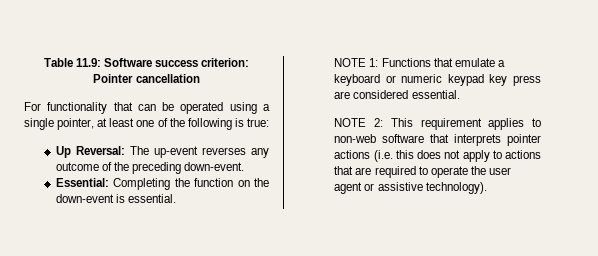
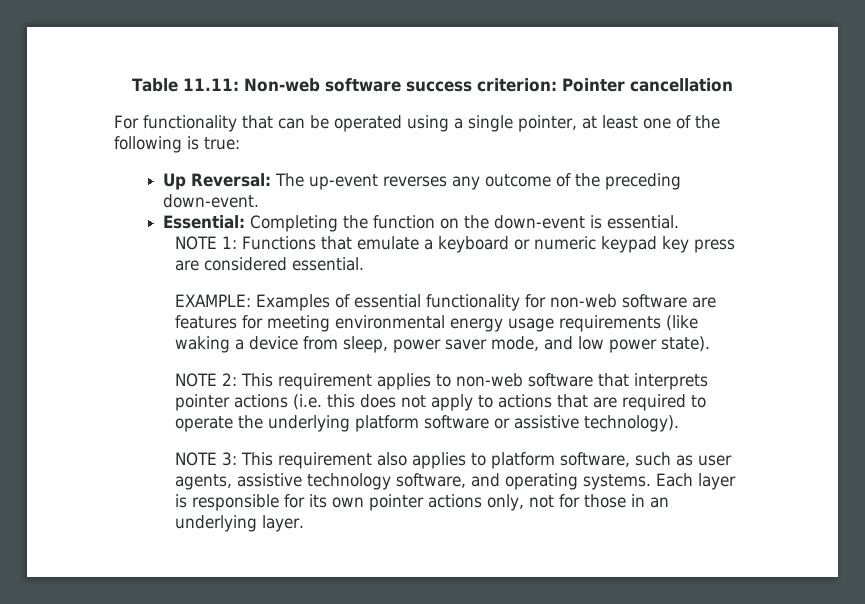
- Table 11.9: Software success criterion: Pointer cancellation
+ Table 11.11: Non-web software success criterion: Pointer cancellation
+ EXAMPLE: Examples of essential functionality for non-web software are features for meeting environmental energy usage requirements (like waking a device from sleep, power saver mode, and low power state).
- NOTE 2: This requirement applies to non-web software that interprets pointer actions (i.e. this does not apply to actions that are required to operate the user agent or assistive technology).
+ NOTE 2: This requirement applies to non-web software that interprets pointer actions (i.e. this does not apply to actions that are required to operate the underlying platform software or assistive technology).
+ NOTE 3: This requirement also applies to platform software, such as user agents, assistive technology software, and operating systems. Each layer is responsible for its own pointer actions only, not for those in an underlying layer.

